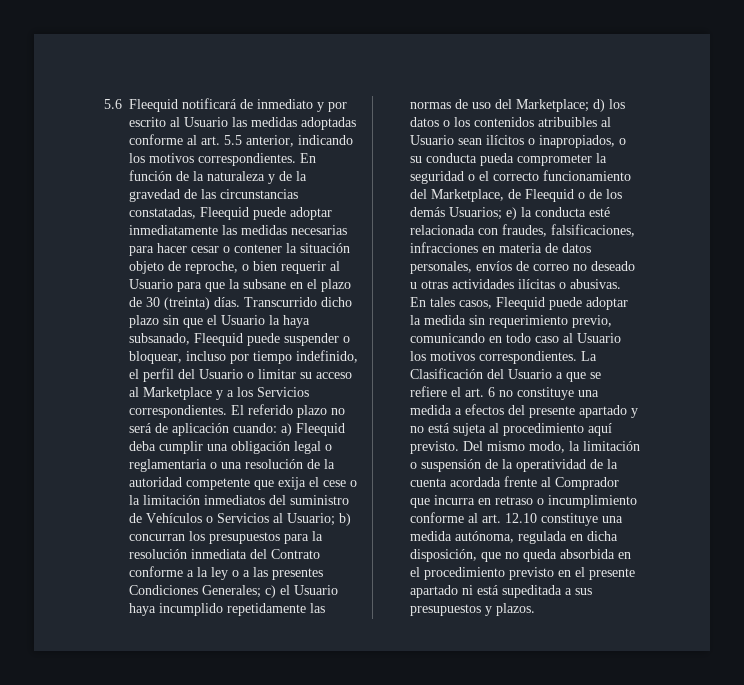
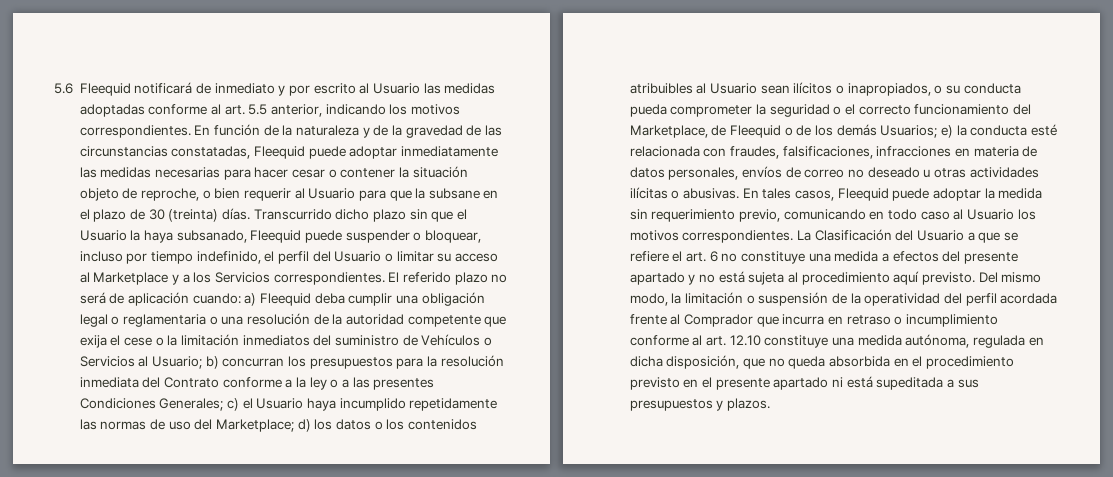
- Del mismo modo, la limitación o suspensión de la operatividad de la cuenta acordada frente al Comprador que incurra en retraso o incumplimiento conforme al art. 12.10 constituye una medida autónoma, regulada en dicha disposición, que no queda absorbida en el procedimiento previsto en el presente apartado ni está supeditada a sus presupuestos y plazos.
+ Del mismo modo, la limitación o suspensión de la operatividad del perfil acordada frente al Comprador que incurra en retraso o incumplimiento conforme al art. 12.10 constituye una medida autónoma, regulada en dicha disposición, que no queda absorbida en el procedimiento previsto en el presente apartado ni está supeditada a sus presupuestos y plazos.

